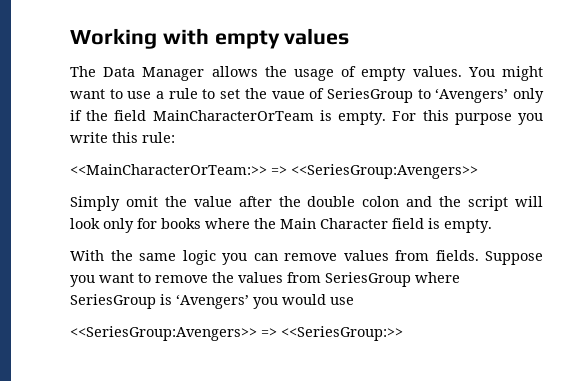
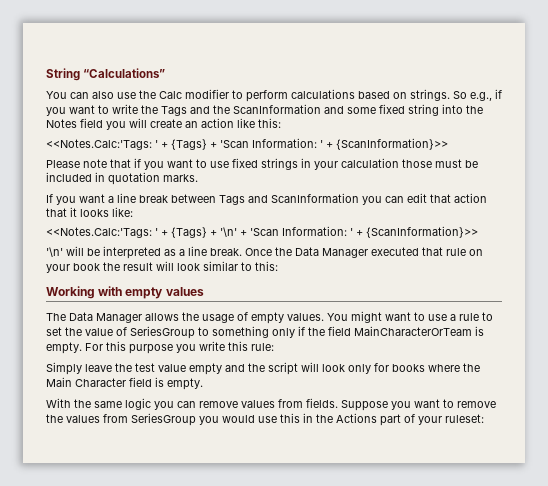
+ String “Calculations”
+ You can also use the Calc modifier to perform calculations based on strings. So e.g., if you want to write the Tags and the ScanInformation and some fixed string into the Notes field you will create an action like this:
+ <<Notes.Calc:'Tags: ' + {Tags} + 'Scan Information: ' + {ScanInformation}>>
+ Please note that if you want to use fixed strings in your calculation those must be included in quotation marks.
+ If you want a line break between Tags and ScanInformation you can edit that action that it looks like:
+ <<Notes.Calc:'Tags: ' + {Tags} + '\n' + 'Scan Information: ' + {ScanInformation}>>
+ '\n' will be interpreted as a line break. Once the Data Manager executed that rule on your book the result will look similar to this:
- You might want to use a rule to set the vaue of SeriesGroup to ‘Avengers’ only if the field MainCharacterOrTeam is empty.
+ You might want to use a rule to set the value of SeriesGroup to something only if the field MainCharacterOrTeam is empty.
- <<MainCharacterOrTeam:>> => <<SeriesGroup:Avengers>>
- Simply omit the value after the double colon and the script will look only for books where the Main Character field is empty.
+ Simply leave the test value empty and the script will look only for books where the Main Character field is empty.
- Suppose you want to remove the values from SeriesGroup where SeriesGroup is ‘Avengers’ you would use
- <<SeriesGroup:Avengers>> => <<SeriesGroup:>>
+ Suppose you want to remove the values from SeriesGroup you would use this in the Actions part of your ruleset:

